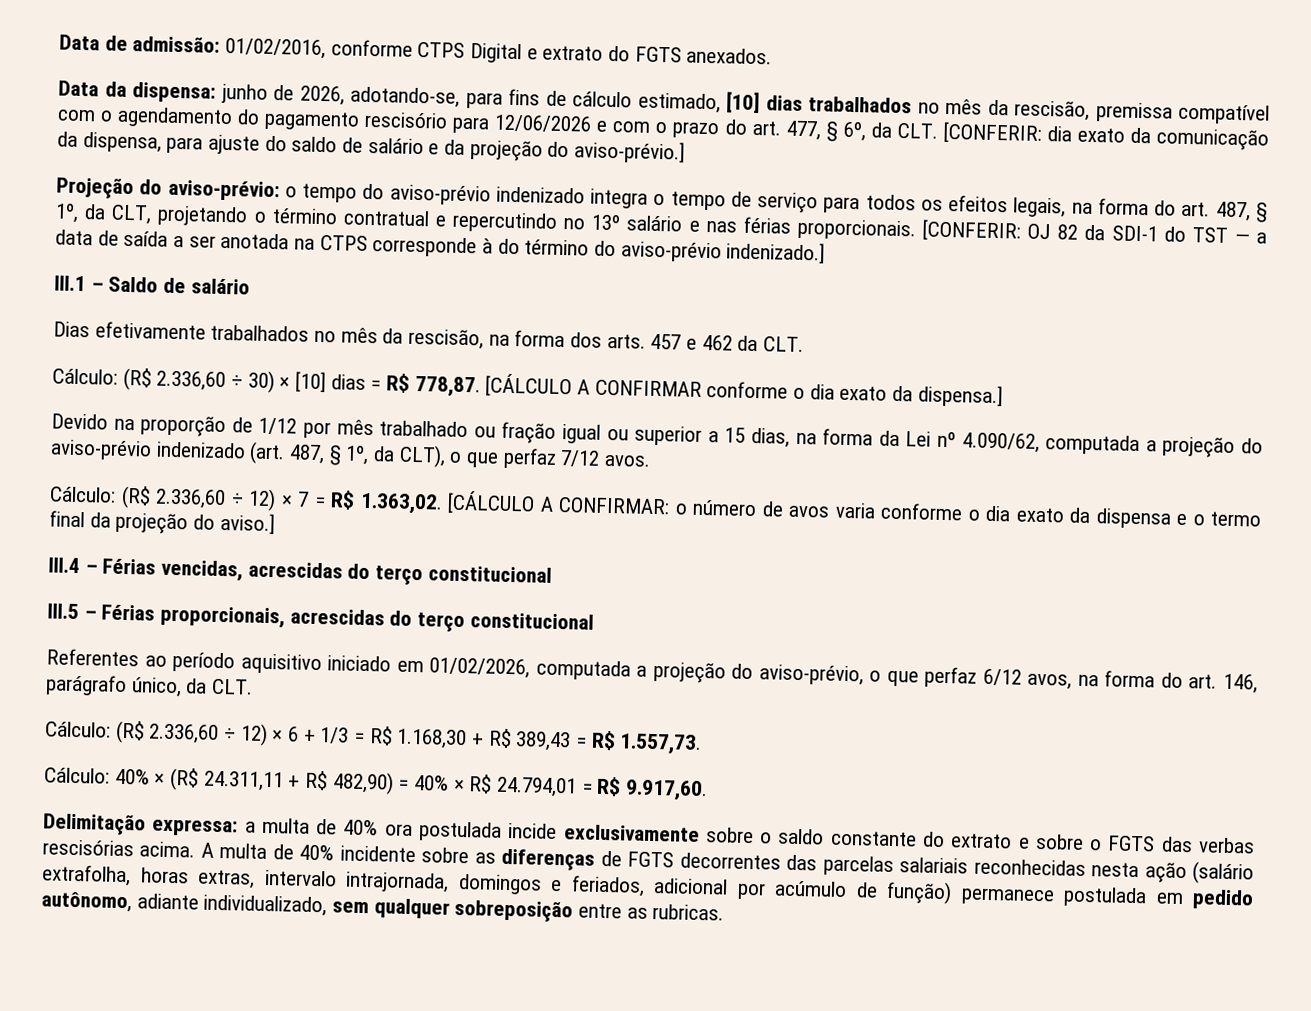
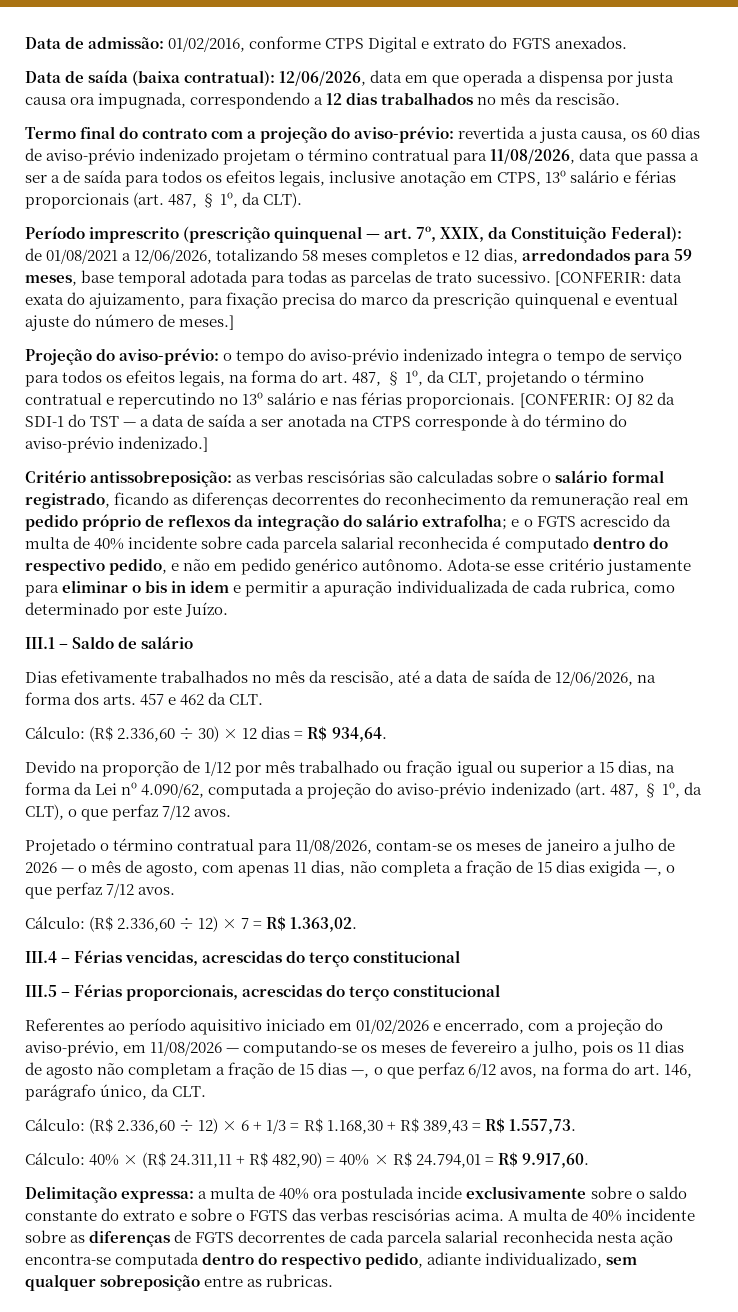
- Data da dispensa: junho de 2026, adotando-se, para fins de cálculo estimado, [10] dias trabalhados no mês da rescisão, premissa compatível com o agendamento do pagamento rescisório para 12/06/2026 e com o prazo do art. 477, § 6º, da CLT. [CONFERIR: dia exato da comunicação da dispensa, para ajuste do saldo de salário e da projeção do aviso-prévio.]
+ Data de saída (baixa contratual): 12/06/2026, data em que operada a dispensa por justa causa ora impugnada, correspondendo a 12 dias trabalhados no mês da rescisão.
+ Termo final do contrato com a projeção do aviso-prévio: revertida a justa causa, os 60 dias de aviso-prévio indenizado projetam o término contratual para 11/08/2026, data que passa a ser a de saída para todos os efeitos legais, inclusive anotação em CTPS, 13º salário e férias proporcionais (art. 487, § 1º, da CLT).
+ Período imprescrito (prescrição quinquenal — art. 7º, XXIX, da Constituição Federal): de 01/08/2021 a 12/06/2026, totalizando 58 meses completos e 12 dias, arredondados para 59 meses, base temporal adotada para todas as parcelas de trato sucessivo. [CONFERIR: data exata do ajuizamento, para fixação precisa do marco da prescrição quinquenal e eventual ajuste do número de meses.]
+ Critério antissobreposição: as verbas rescisórias são calculadas sobre o salário formal registrado, ficando as diferenças decorrentes do reconhecimento da remuneração real em pedido próprio de reflexos da integração do salário extrafolha; e o FGTS acrescido da multa de 40% incidente sobre cada parcela salarial reconhecida é computado dentro do respectivo pedido, e não em pedido genérico autônomo. Adota-se esse critério justamente para eliminar o bis in idem e permitir a apuração individualizada de cada rubrica, como determinado por este Juízo.
- Dias efetivamente trabalhados no mês da rescisão, na forma dos arts. 457 e 462 da CLT.
+ Dias efetivamente trabalhados no mês da rescisão, até a data de saída de 12/06/2026, na forma dos arts. 457 e 462 da CLT.
- Cálculo: (R$ 2.336,60 ÷ 30) × [10] dias = R$ 778,87. [CÁLCULO A CONFIRMAR conforme o dia exato da dispensa.]
+ Cálculo: (R$ 2.336,60 ÷ 30) × 12 dias = R$ 934,64.
+ Projetado o término contratual para 11/08/2026, contam-se os meses de janeiro a julho de 2026 — o mês de agosto, com apenas 11 dias, não completa a fração de 15 dias exigida —, o que perfaz 7/12 avos.
- Cálculo: (R$ 2.336,60 ÷ 12) × 7 = R$ 1.363,02. [CÁLCULO A CONFIRMAR: o número de avos varia conforme o dia exato da dispensa e o termo final da projeção do aviso.]
+ Cálculo: (R$ 2.336,60 ÷ 12) × 7 = R$ 1.363,02.
- Referentes ao período aquisitivo iniciado em 01/02/2026, computada a projeção do aviso-prévio, o que perfaz 6/12 avos, na forma do art. 146, parágrafo único, da CLT.
+ Referentes ao período aquisitivo iniciado em 01/02/2026 e encerrado, com a projeção do aviso-prévio, em 11/08/2026 — computando-se os meses de fevereiro a julho, pois os 11 dias de agosto não completam a fração de 15 dias —, o que perfaz 6/12 avos, na forma do art. 146, parágrafo único, da CLT.
- A multa de 40% incidente sobre as diferenças de FGTS decorrentes das parcelas salariais reconhecidas nesta ação (salário extrafolha, horas extras, intervalo intrajornada, domingos e feriados, adicional por acúmulo de função) permanece postulada em pedido autônomo, adiante individualizado, sem qualquer sobreposição entre as rubricas.
+ A multa de 40% incidente sobre as diferenças de FGTS decorrentes de cada parcela salarial reconhecida nesta ação encontra-se computada dentro do respectivo pedido, adiante individualizado, sem qualquer sobreposição entre as rubricas.

